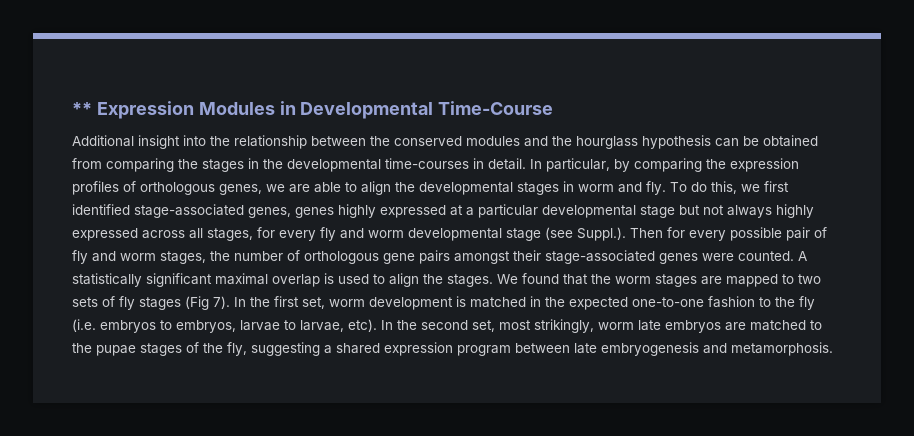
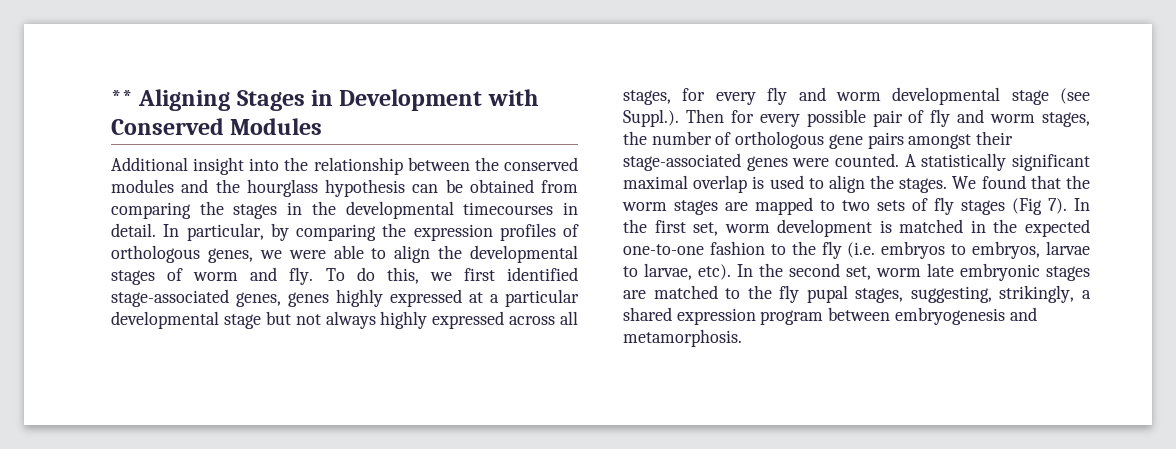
- ** Expression Modules in Developmental Time-Course
+ ** Aligning Stages in Development with Conserved Modules
- Additional insight into the relationship between the conserved modules and the hourglass hypothesis can be obtained from comparing the stages in the developmental time-courses in detail.
+ Additional insight into the relationship between the conserved modules and the hourglass hypothesis can be obtained from comparing the stages in the developmental timecourses in detail.
- In particular, by comparing the expression profiles of orthologous genes, we are able to align the developmental stages in worm and fly.
+ In particular, by comparing the expression profiles of orthologous genes, we were able to align the developmental stages of worm and fly.
- In the second set, most strikingly, worm late embryos are matched to the pupae stages of the fly, suggesting a shared expression program between late embryogenesis and metamorphosis.
+ In the second set, worm late embryonic stages are matched to the fly pupal stages, suggesting, strikingly, a shared expression program between embryogenesis and metamorphosis.

